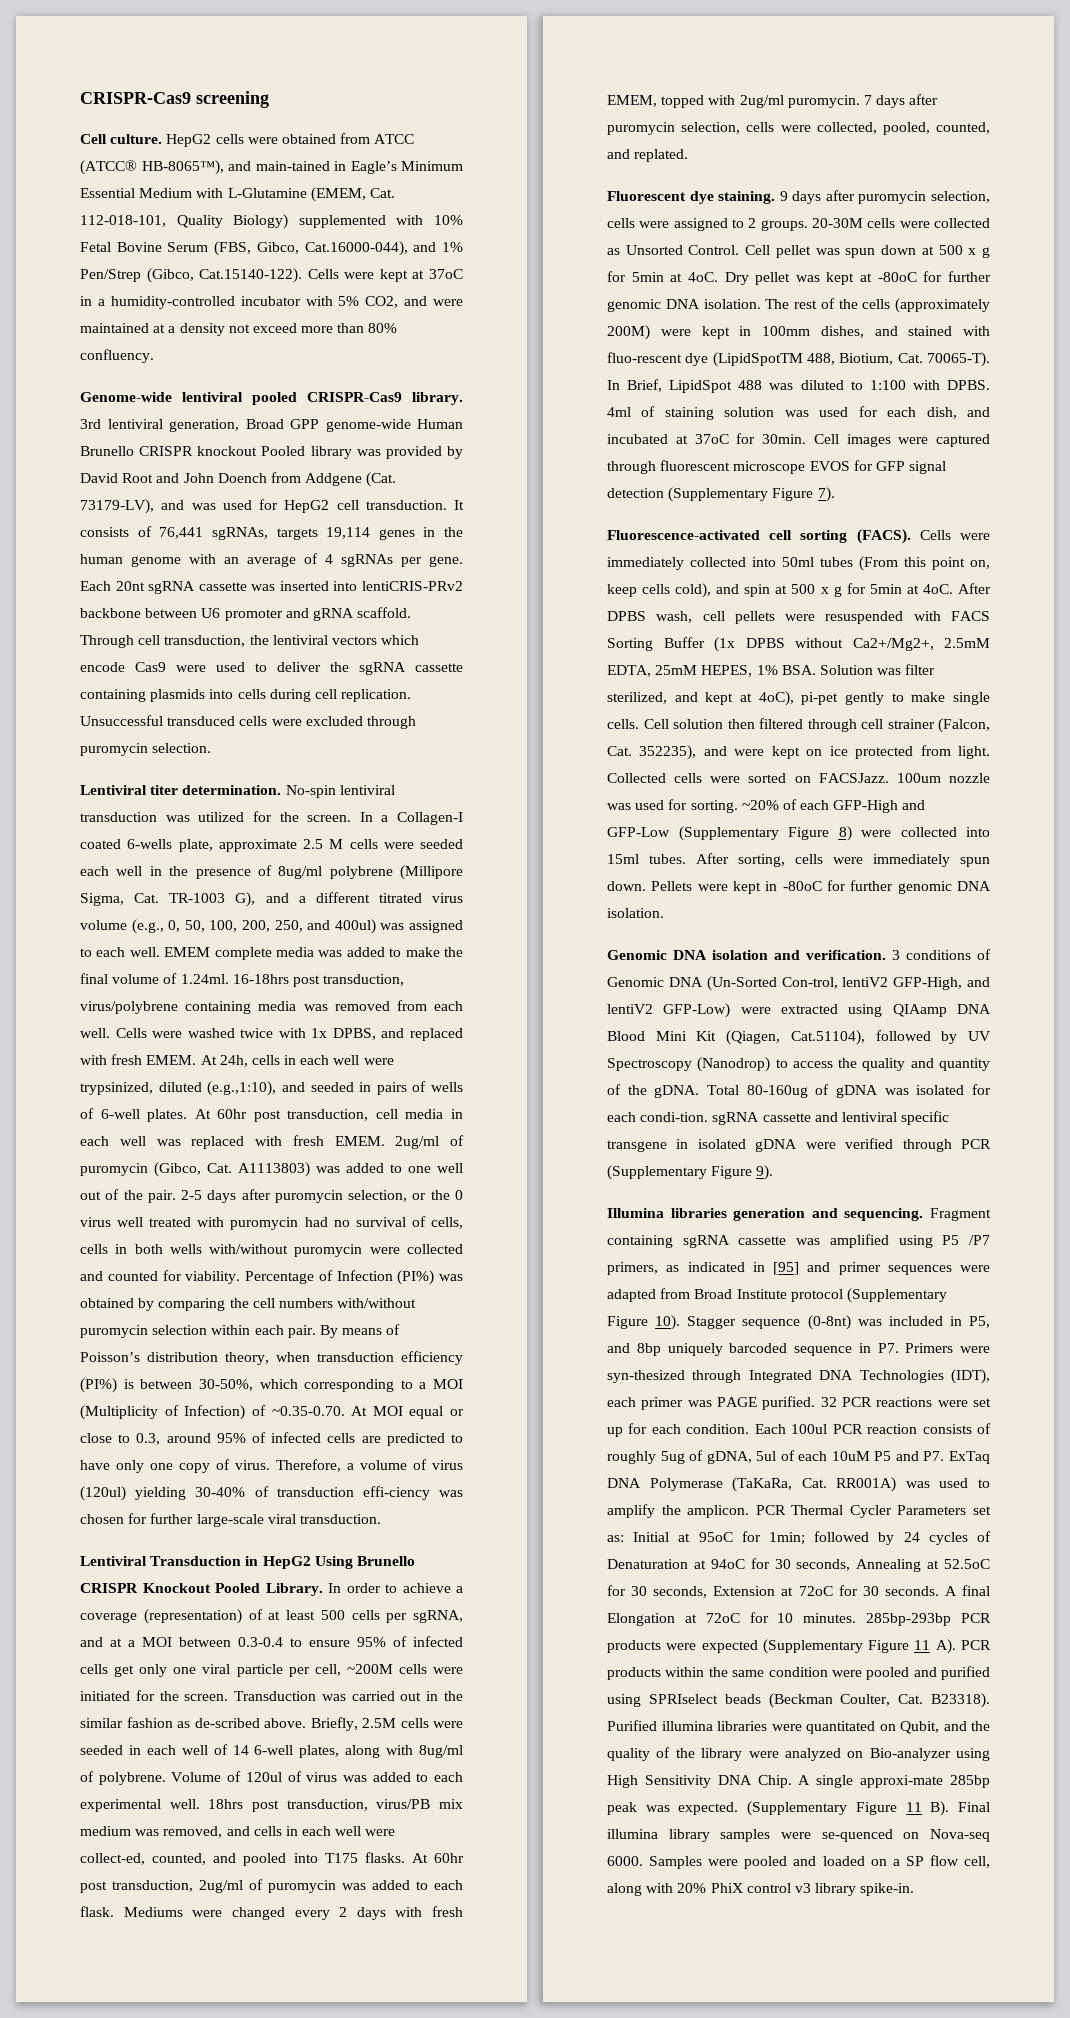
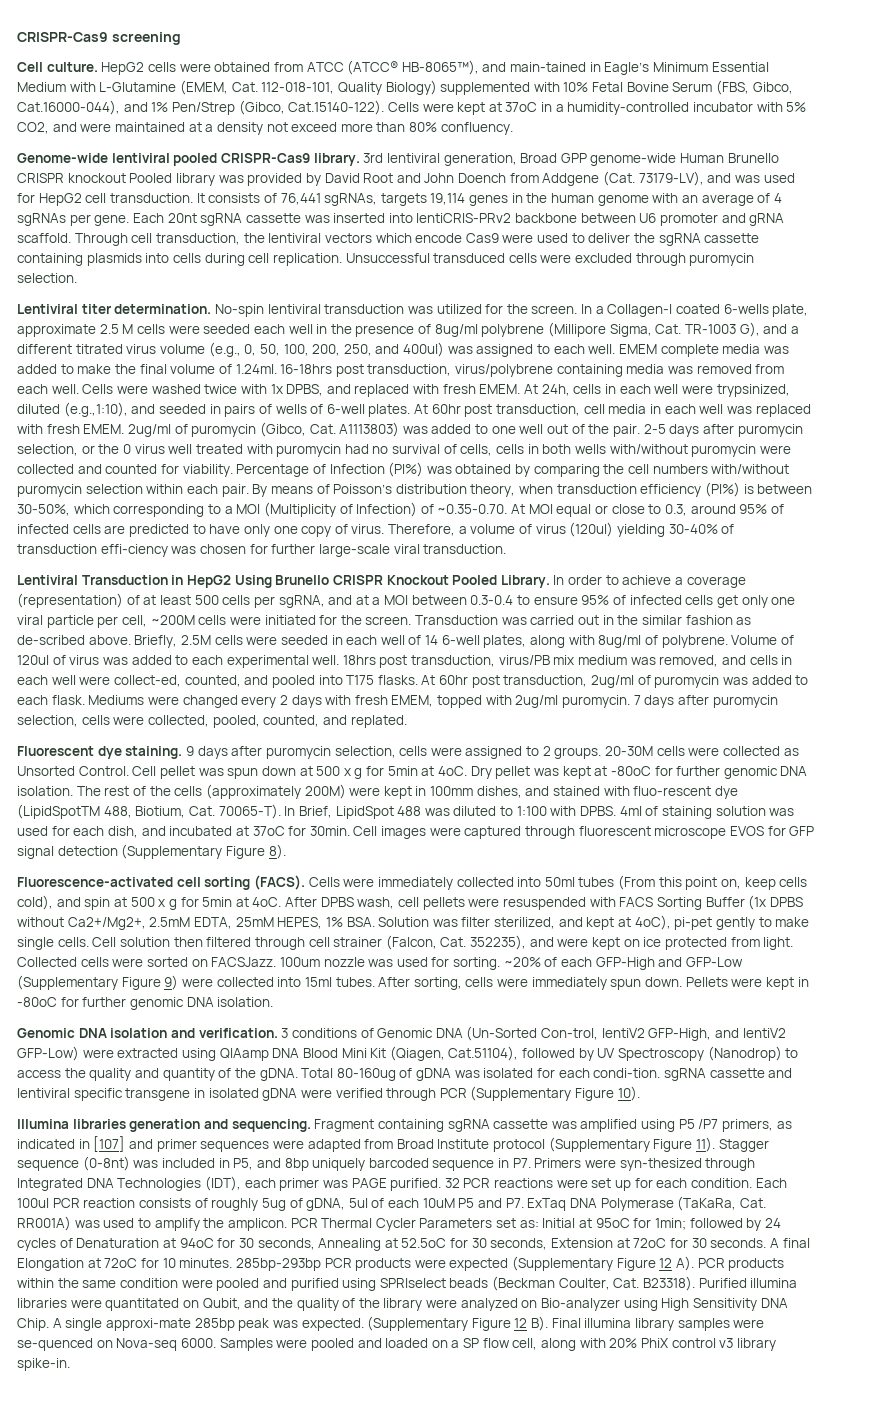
- Cell images were captured through fluorescent microscope EVOS for GFP signal detection (Supplementary Figure 7).
+ Cell images were captured through fluorescent microscope EVOS for GFP signal detection (Supplementary Figure 8).
- ~20% of each GFP-High and GFP-Low (Supplementary Figure 8) were collected into 15ml tubes.
+ ~20% of each GFP-High and GFP-Low (Supplementary Figure 9) were collected into 15ml tubes.
- Total 80-160ug of gDNA was isolated for each condi-tion. sgRNA cassette and lentiviral specific transgene in isolated gDNA were verified through PCR (Supplementary Figure 9).
+ Total 80-160ug of gDNA was isolated for each condi-tion. sgRNA cassette and lentiviral specific transgene in isolated gDNA were verified through PCR (Supplementary Figure 10).
- Fragment containing sgRNA cassette was amplified using P5 /P7 primers, as indicated in [95] and primer sequences were adapted from Broad Institute protocol (Supplementary Figure 10).
+ Fragment containing sgRNA cassette was amplified using P5 /P7 primers, as indicated in [107] and primer sequences were adapted from Broad Institute protocol (Supplementary Figure 11).
- 285bp-293bp PCR products were expected (Supplementary Figure 11 A). PCR products within the same condition were pooled and purified using SPRIselect beads (Beckman Coulter, Cat. B23318).
+ 285bp-293bp PCR products were expected (Supplementary Figure 12 A). PCR products within the same condition were pooled and purified using SPRIselect beads (Beckman Coulter, Cat. B23318).
- (Supplementary Figure 11 B). Final illumina library samples were se-quenced on Nova-seq 6000.
+ (Supplementary Figure 12 B). Final illumina library samples were se-quenced on Nova-seq 6000.

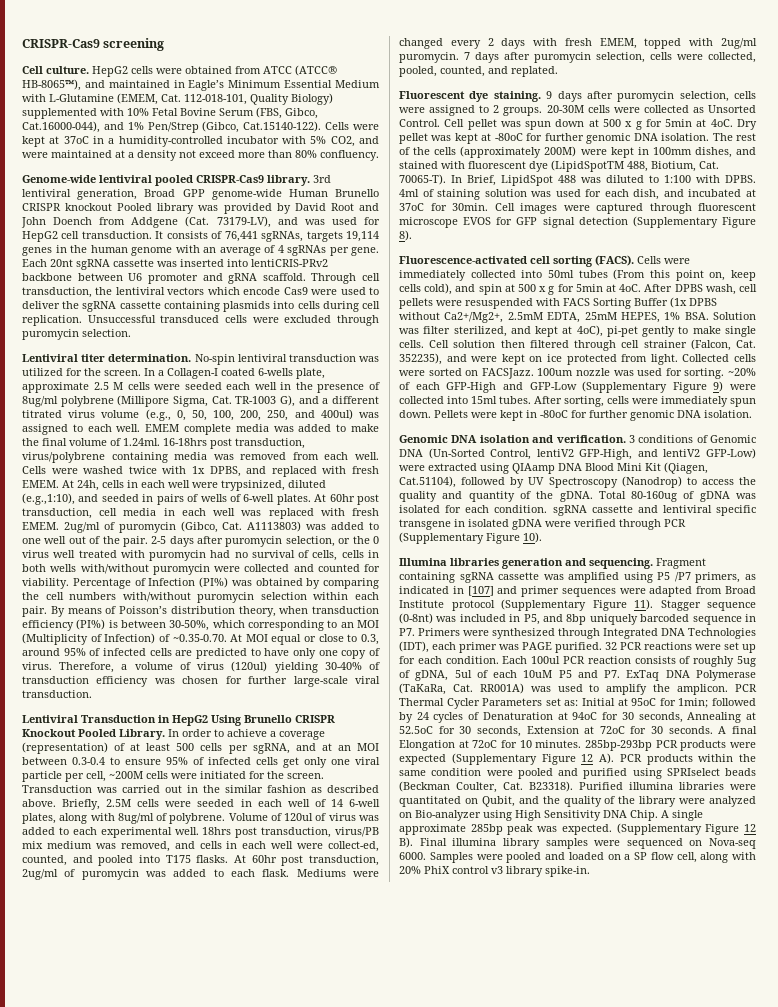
- HepG2 cells were obtained from ATCC (ATCC® HB-8065™), and main-tained in Eagle’s Minimum Essential Medium with L-Glutamine (EMEM, Cat. 112-018-101, Quality Biology) supplemented with 10% Fetal Bovine Serum (FBS, Gibco, Cat.16000-044), and 1% Pen/Strep (Gibco, Cat.15140-122). Cells were kept at 37oC in a humidity-controlled incubator with 5% CO2, and were maintained at a density not exceed more than 80% confluency.
+ HepG2 cells were obtained from ATCC (ATCC® HB-8065™), and maintained in Eagle’s Minimum Essential Medium with L-Glutamine (EMEM, Cat. 112-018-101, Quality Biology) supplemented with 10% Fetal Bovine Serum (FBS, Gibco, Cat.16000-044), and 1% Pen/Strep (Gibco, Cat.15140-122). Cells were kept at 37oC in a humidity-controlled incubator with 5% CO2, and were maintained at a density not exceed more than 80% confluency.
- By means of Poisson’s distribution theory, when transduction efficiency (PI%) is between 30-50%, which corresponding to a MOI (Multiplicity of Infection) of ~0.35-0.70. At MOI equal or close to 0.3, around 95% of infected cells are predicted to have only one copy of virus.
+ By means of Poisson’s distribution theory, when transduction efficiency (PI%) is between 30-50%, which corresponding to an MOI (Multiplicity of Infection) of ~0.35-0.70. At MOI equal or close to 0.3, around 95% of infected cells are predicted to have only one copy of virus.
- Therefore, a volume of virus (120ul) yielding 30-40% of transduction effi-ciency was chosen for further large-scale viral transduction.
+ Therefore, a volume of virus (120ul) yielding 30-40% of transduction efficiency was chosen for further large-scale viral transduction.
- In order to achieve a coverage (representation) of at least 500 cells per sgRNA, and at a MOI between 0.3-0.4 to ensure 95% of infected cells get only one viral particle per cell, ~200M cells were initiated for the screen.
+ In order to achieve a coverage (representation) of at least 500 cells per sgRNA, and at an MOI between 0.3-0.4 to ensure 95% of infected cells get only one viral particle per cell, ~200M cells were initiated for the screen.
- Transduction was carried out in the similar fashion as de-scribed above.
+ Transduction was carried out in the similar fashion as described above.
- The rest of the cells (approximately 200M) were kept in 100mm dishes, and stained with fluo-rescent dye (LipidSpotTM 488, Biotium, Cat. 70065-T).
+ The rest of the cells (approximately 200M) were kept in 100mm dishes, and stained with fluorescent dye (LipidSpotTM 488, Biotium, Cat. 70065-T).
- 3 conditions of Genomic DNA (Un-Sorted Con-trol, lentiV2 GFP-High, and lentiV2 GFP-Low) were extracted using QIAamp DNA Blood Mini Kit (Qiagen, Cat.51104), followed by UV Spectroscopy (Nanodrop) to access the quality and quantity of the gDNA.
+ 3 conditions of Genomic DNA (Un-Sorted Control, lentiV2 GFP-High, and lentiV2 GFP-Low) were extracted using QIAamp DNA Blood Mini Kit (Qiagen, Cat.51104), followed by UV Spectroscopy (Nanodrop) to access the quality and quantity of the gDNA.
- Total 80-160ug of gDNA was isolated for each condi-tion. sgRNA cassette and lentiviral specific transgene in isolated gDNA were verified through PCR (Supplementary Figure 10).
+ Total 80-160ug of gDNA was isolated for each condition. sgRNA cassette and lentiviral specific transgene in isolated gDNA were verified through PCR (Supplementary Figure 10).
- Stagger sequence (0-8nt) was included in P5, and 8bp uniquely barcoded sequence in P7. Primers were syn-thesized through Integrated DNA Technologies (IDT), each primer was PAGE purified.
+ Stagger sequence (0-8nt) was included in P5, and 8bp uniquely barcoded sequence in P7. Primers were synthesized through Integrated DNA Technologies (IDT), each primer was PAGE purified.
- A single approxi-mate 285bp peak was expected.
+ A single approximate 285bp peak was expected.
- (Supplementary Figure 12 B). Final illumina library samples were se-quenced on Nova-seq 6000.
+ (Supplementary Figure 12 B). Final illumina library samples were sequenced on Nova-seq 6000.

